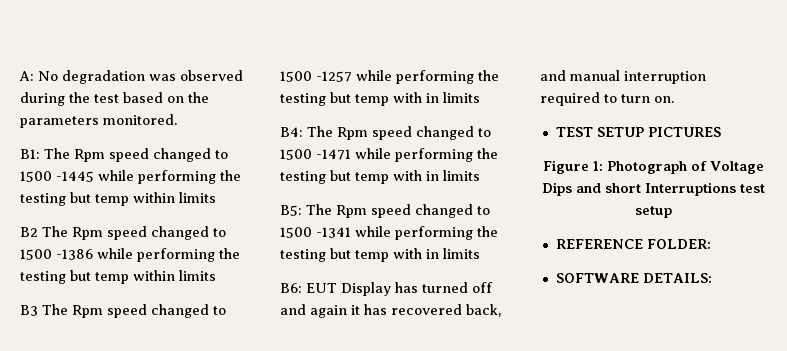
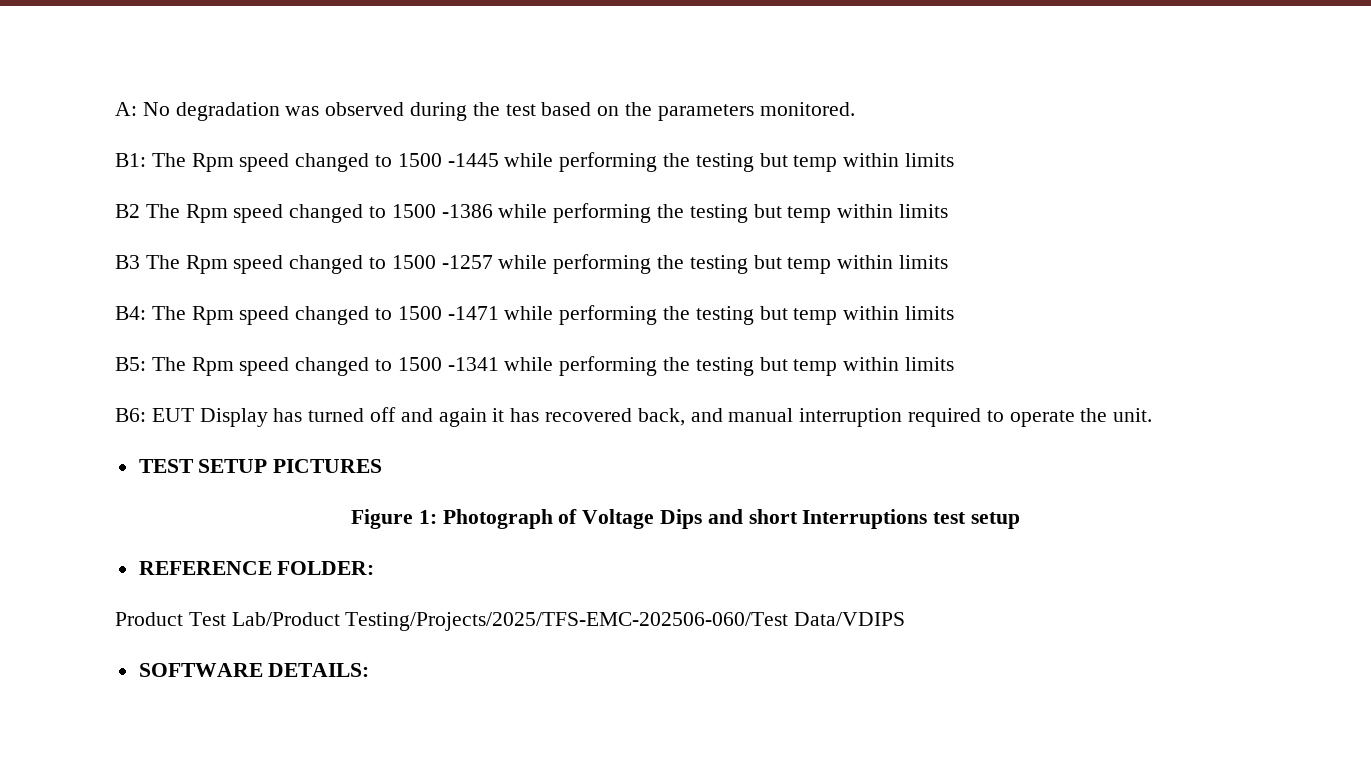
- B3 The Rpm speed changed to 1500 -1257 while performing the testing but temp with in limits
+ B3 The Rpm speed changed to 1500 -1257 while performing the testing but temp within limits
- B4: The Rpm speed changed to 1500 -1471 while performing the testing but temp with in limits
+ B4: The Rpm speed changed to 1500 -1471 while performing the testing but temp within limits
- B5: The Rpm speed changed to 1500 -1341 while performing the testing but temp with in limits
+ B5: The Rpm speed changed to 1500 -1341 while performing the testing but temp within limits
- B6: EUT Display has turned off and again it has recovered back, and manual interruption required to turn on.
+ B6: EUT Display has turned off and again it has recovered back, and manual interruption required to operate the unit.
+ Product Test Lab/Product Testing/Projects/2025/TFS-EMC-202506-060/Test Data/VDIPS

